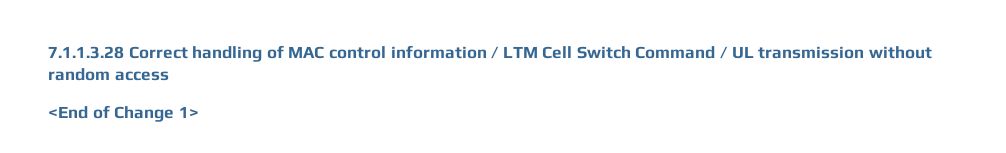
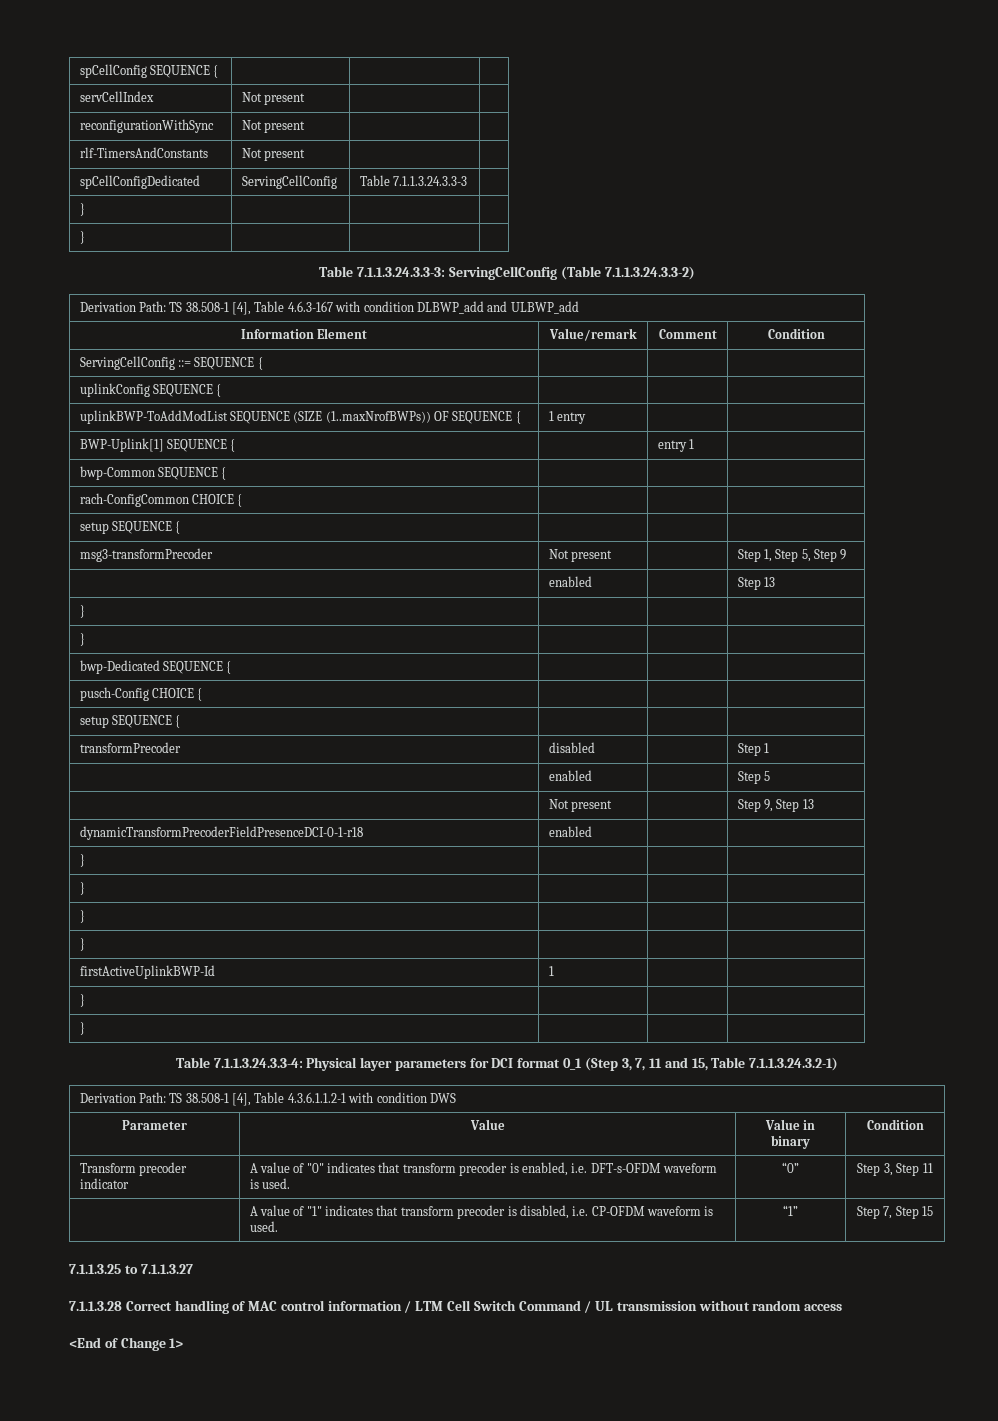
+ spCellConfig SEQUENCE { | | |
+ servCellIndex | Not present | |
+ reconfigurationWithSync | Not present | |
+ rlf-TimersAndConstants | Not present | |
+ spCellConfigDedicated | ServingCellConfig | Table 7.1.1.3.24.3.3-3 |
+ } | | |
+ } | | |
+ Table 7.1.1.3.24.3.3-3: ServingCellConfig (Table 7.1.1.3.24.3.3-2)
+ Derivation Path: TS 38.508-1 [4], Table 4.6.3-167 with condition DLBWP_add and ULBWP_add
+ Information Element | Value/remark | Comment | Condition
+ ServingCellConfig ::= SEQUENCE { | | |
+ uplinkConfig SEQUENCE { | | |
+ uplinkBWP-ToAddModList SEQUENCE (SIZE (1..maxNrofBWPs)) OF SEQUENCE { | 1 entry | |
+ BWP-Uplink[1] SEQUENCE { | | entry 1 |
+ bwp-Common SEQUENCE { | | |
+ rach-ConfigCommon CHOICE { | | |
+ setup SEQUENCE { | | |
+ msg3-transformPrecoder | Not present | | Step 1, Step 5, Step 9
+ | enabled | | Step 13
+ } | | |
+ } | | |
+ bwp-Dedicated SEQUENCE { | | |
+ pusch-Config CHOICE { | | |
+ setup SEQUENCE { | | |
+ transformPrecoder | disabled | | Step 1
+ | enabled | | Step 5
+ | Not present | | Step 9, Step 13
+ dynamicTransformPrecoderFieldPresenceDCI-0-1-r18 | enabled | |
+ } | | |
+ } | | |
+ } | | |
+ } | | |
+ firstActiveUplinkBWP-Id | 1 | |
+ } | | |
+ } | | |
+ Table 7.1.1.3.24.3.3-4: Physical layer parameters for DCI format 0_1 (Step 3, 7, 11 and 15, Table 7.1.1.3.24.3.2-1)
+ Derivation Path: TS 38.508-1 [4], Table 4.3.6.1.1.2-1 with condition DWS
+ Parameter | Value | Value in binary | Condition
+ Transform precoder indicator | A value of "0" indicates that transform precoder is enabled, i.e. DFT-s-OFDM waveform is used. | “0” | Step 3, Step 11
+ | A value of "1" indicates that transform precoder is disabled, i.e. CP-OFDM waveform is used. | “1” | Step 7, Step 15
+ 7.1.1.3.25 to 7.1.1.3.27

